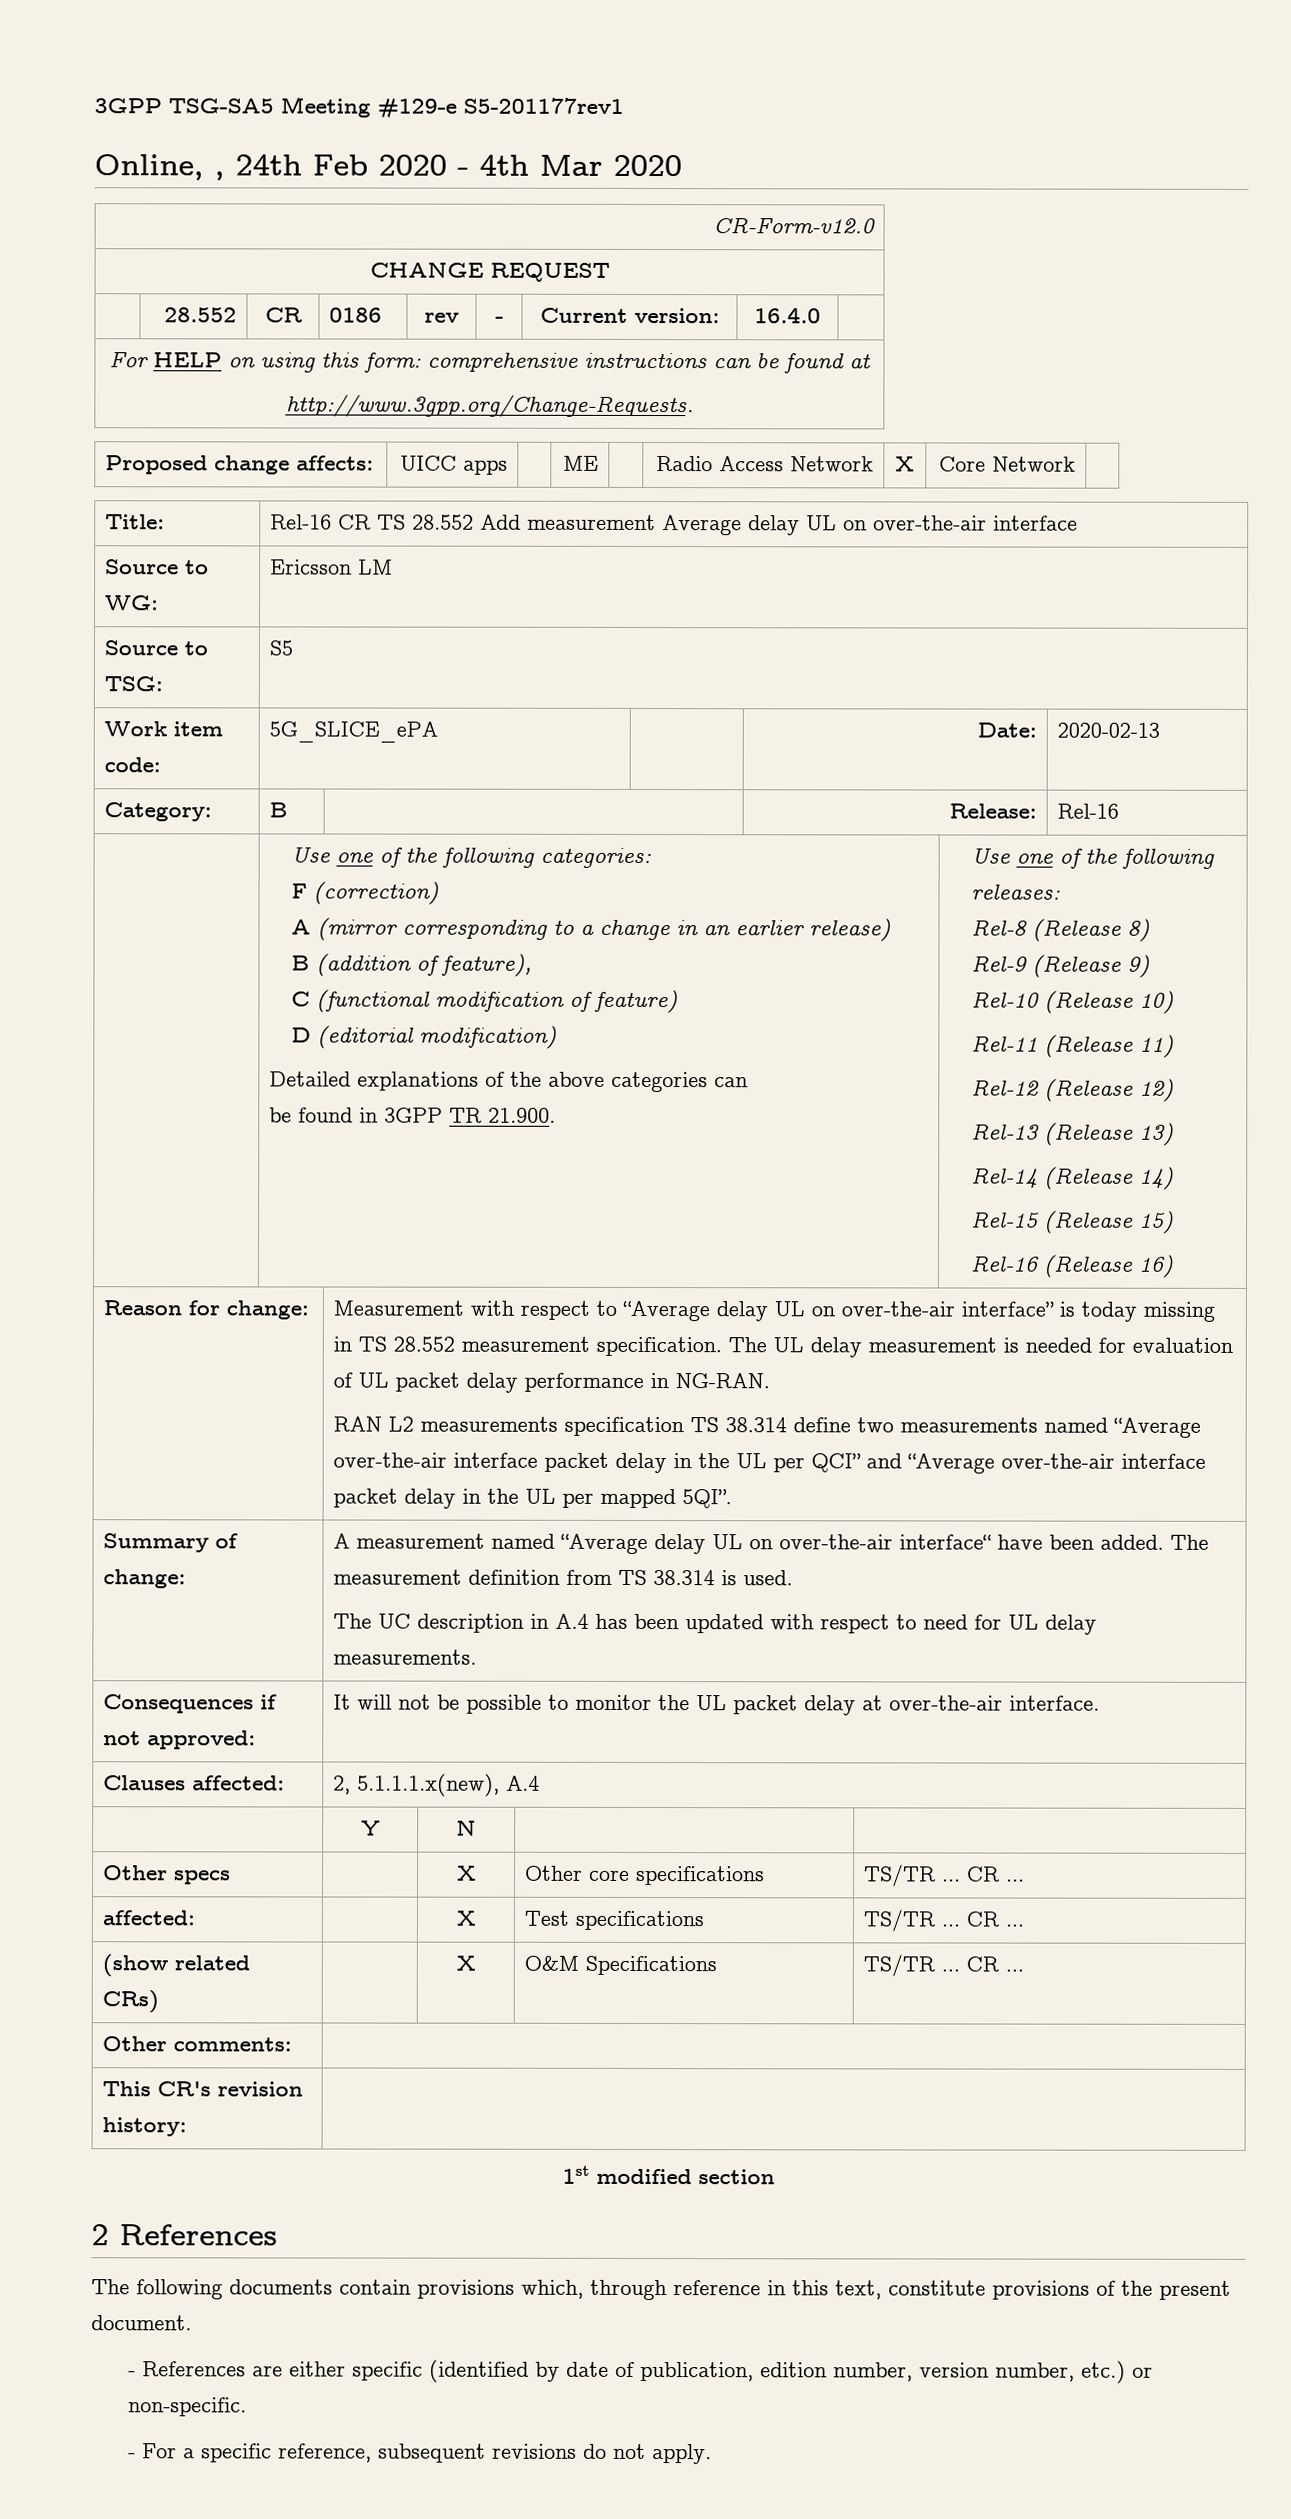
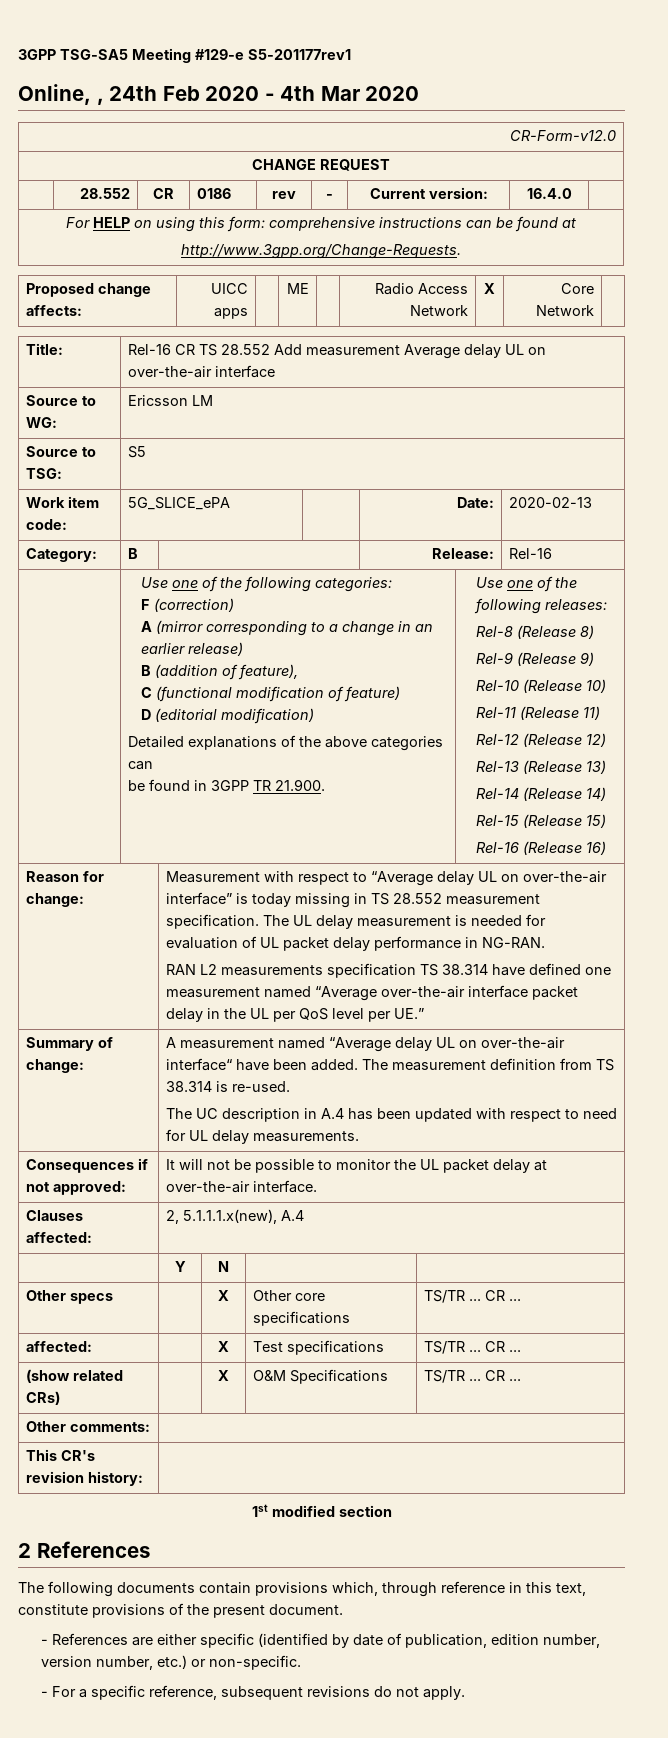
- RAN L2 measurements specification TS 38.314 define two measurements named “Average over-the-air interface packet delay in the UL per QCI” and “Average over-the-air interface packet delay in the UL per mapped 5QI”.
+ RAN L2 measurements specification TS 38.314 have defined one measurement named “Average over-the-air interface packet delay in the UL per QoS level per UE.”
- Summary of change: | A measurement named “Average delay UL on over-the-air interface“ have been added. The measurement definition from TS 38.314 is used.
+ Summary of change: | A measurement named “Average delay UL on over-the-air interface“ have been added. The measurement definition from TS 38.314 is re-used.

